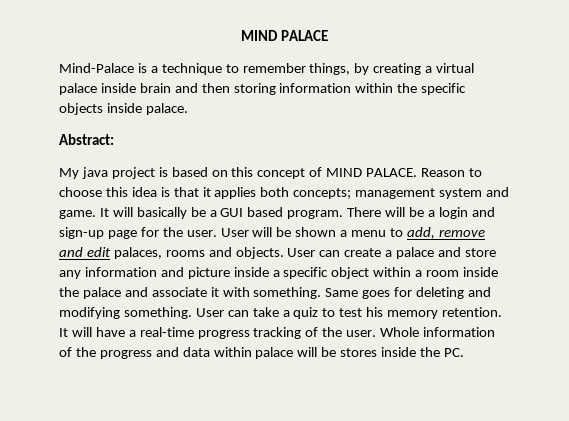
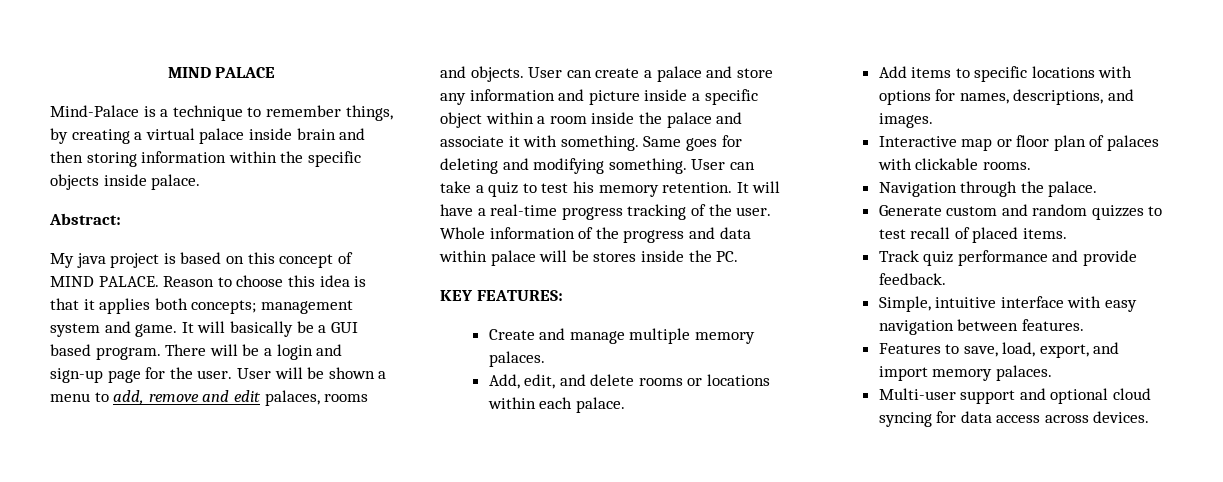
+ KEY FEATURES:
+ Create and manage multiple memory palaces.
+ Add, edit, and delete rooms or locations within each palace.
+ Add items to specific locations with options for names, descriptions, and images.
+ Interactive map or floor plan of palaces with clickable rooms.
+ Navigation through the palace.
+ Generate custom and random quizzes to test recall of placed items.
+ Track quiz performance and provide feedback.
+ Simple, intuitive interface with easy navigation between features.
+ Features to save, load, export, and import memory palaces.
+ Multi-user support and optional cloud syncing for data access across devices.

